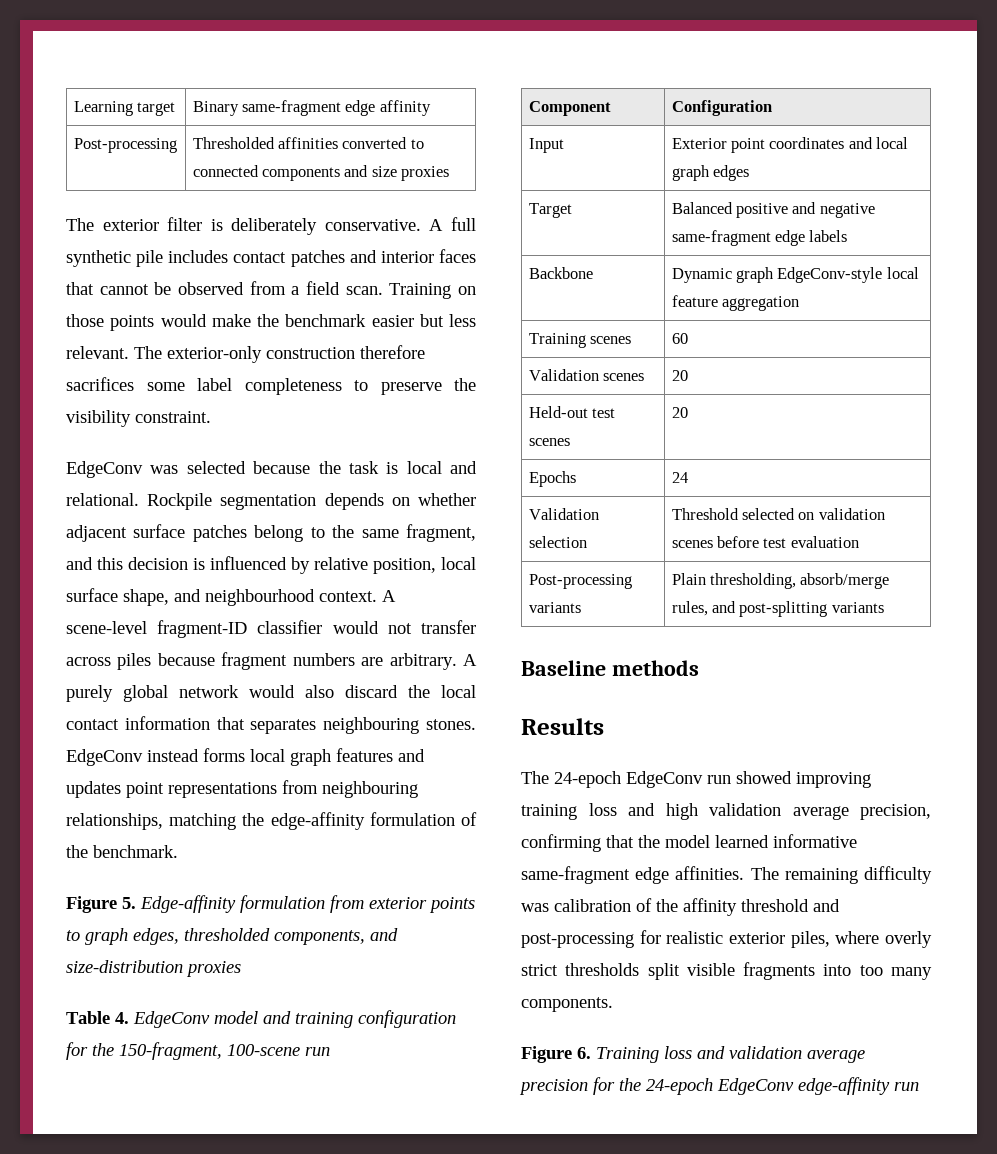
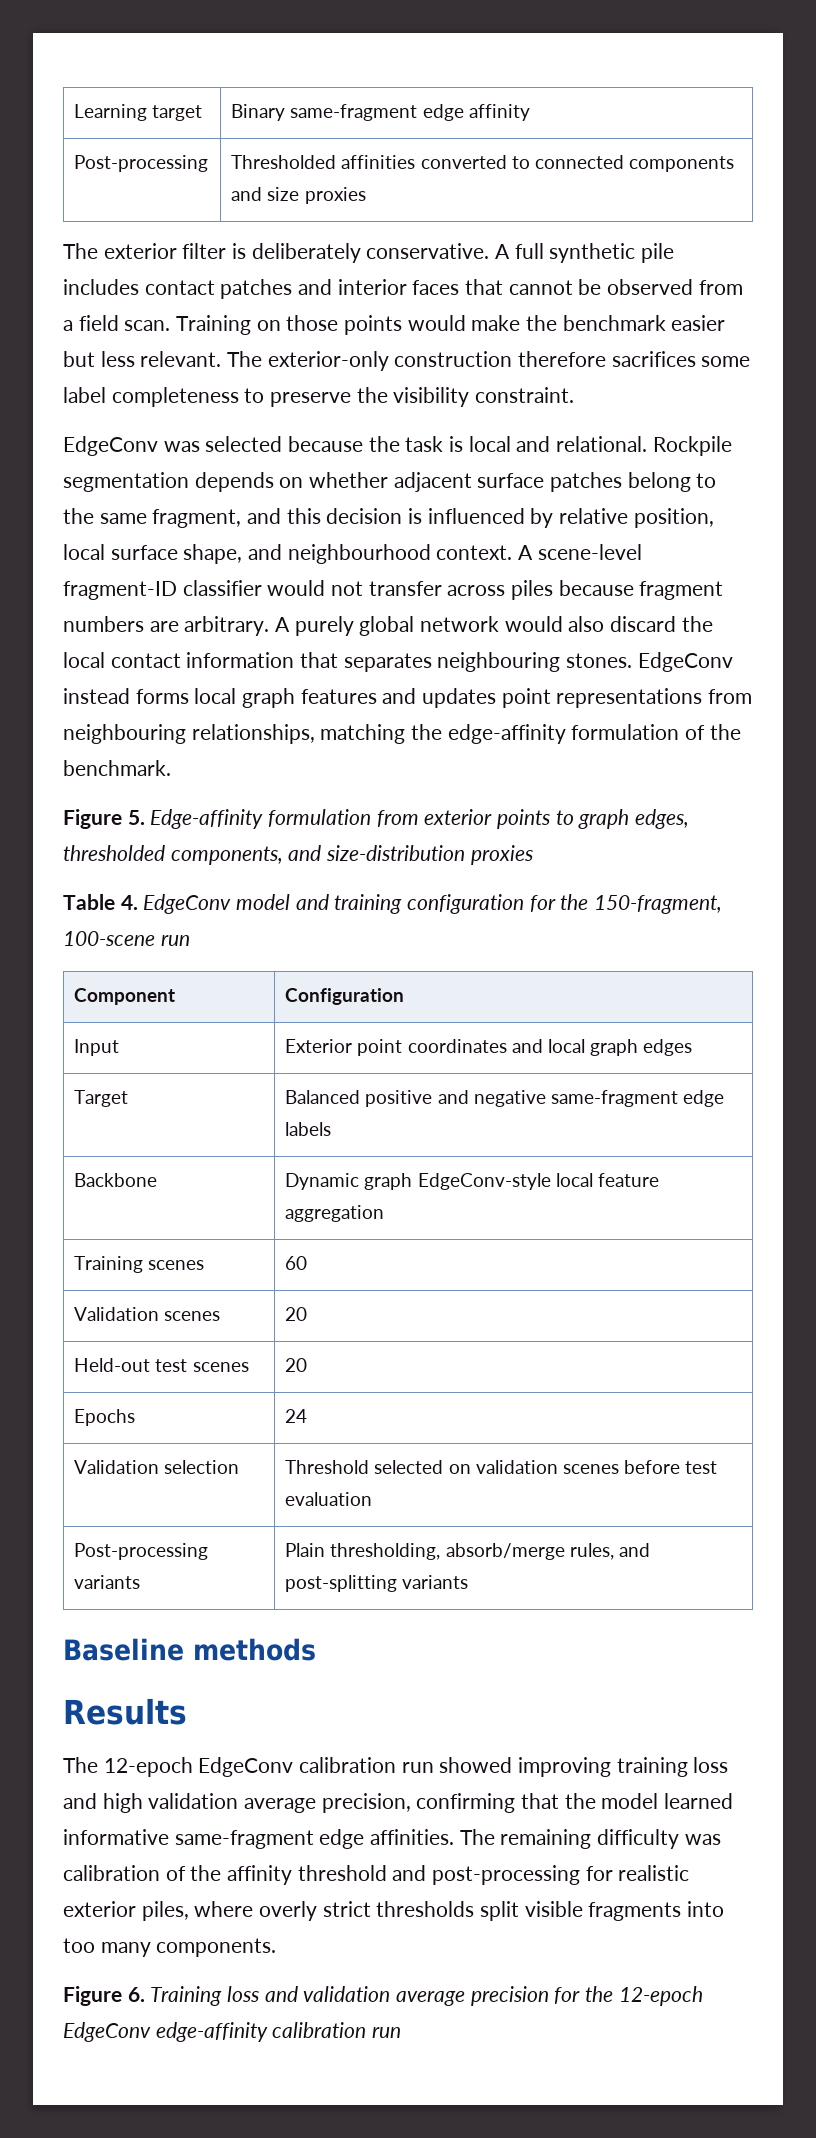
- The 24-epoch EdgeConv run showed improving training loss and high validation average precision, confirming that the model learned informative same-fragment edge affinities.
+ The 12-epoch EdgeConv calibration run showed improving training loss and high validation average precision, confirming that the model learned informative same-fragment edge affinities.
- Figure 6. Training loss and validation average precision for the 24-epoch EdgeConv edge-affinity run
+ Figure 6. Training loss and validation average precision for the 12-epoch EdgeConv edge-affinity calibration run

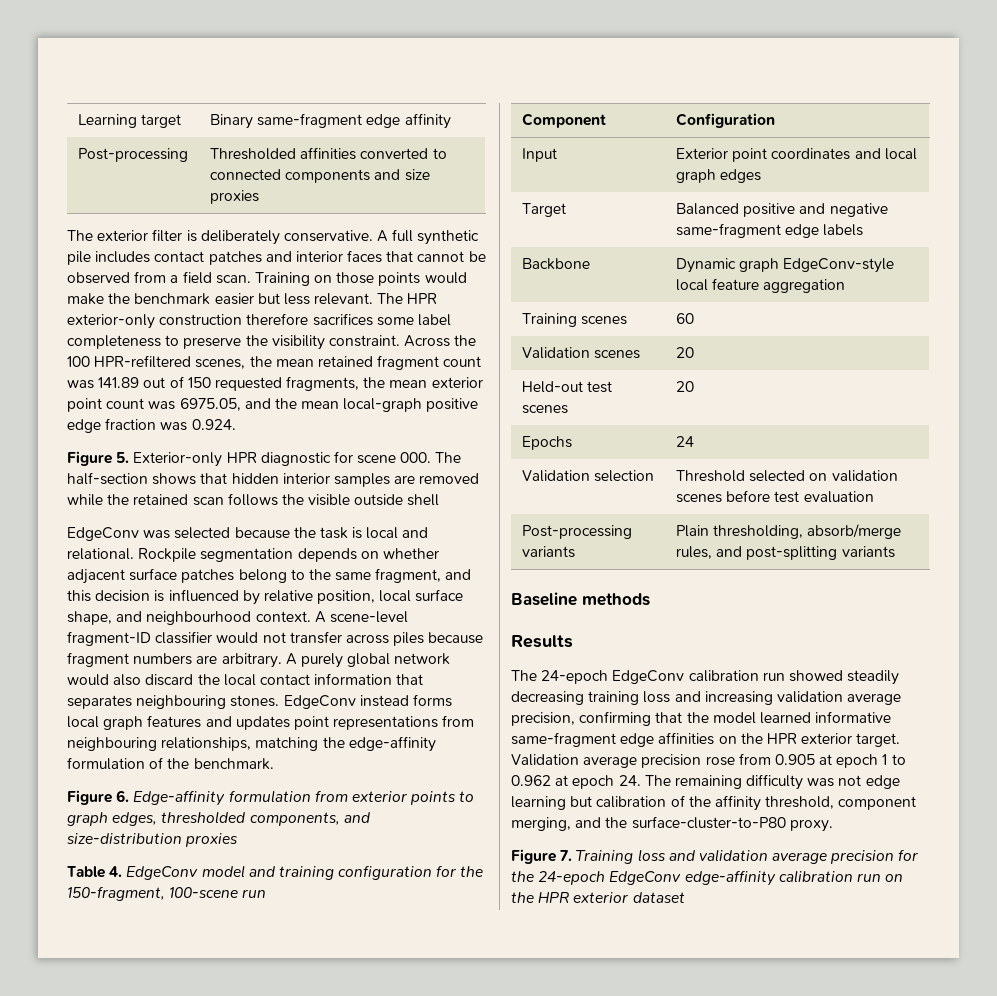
- The exterior-only construction therefore sacrifices some label completeness to preserve the visibility constraint.
+ The HPR exterior-only construction therefore sacrifices some label completeness to preserve the visibility constraint. Across the 100 HPR-refiltered scenes, the mean retained fragment count was 141.89 out of 150 requested fragments, the mean exterior point count was 6975.05, and the mean local-graph positive edge fraction was 0.924.
+ Figure 5. Exterior-only HPR diagnostic for scene 000. The half-section shows that hidden interior samples are removed while the retained scan follows the visible outside shell
- Figure 5. Edge-affinity formulation from exterior points to graph edges, thresholded components, and size-distribution proxies
+ Figure 6. Edge-affinity formulation from exterior points to graph edges, thresholded components, and size-distribution proxies
- The 12-epoch EdgeConv calibration run showed improving training loss and high validation average precision, confirming that the model learned informative same-fragment edge affinities. The remaining difficulty was calibration of the affinity threshold and post-processing for realistic exterior piles, where overly strict thresholds split visible fragments into too many components.
- Figure 6. Training loss and validation average precision for the 12-epoch EdgeConv edge-affinity calibration run
+ The 24-epoch EdgeConv calibration run showed steadily decreasing training loss and increasing validation average precision, confirming that the model learned informative same-fragment edge affinities on the HPR exterior target. Validation average precision rose from 0.905 at epoch 1 to 0.962 at epoch 24. The remaining difficulty was not edge learning but calibration of the affinity threshold, component merging, and the surface-cluster-to-P80 proxy.
+ Figure 7. Training loss and validation average precision for the 24-epoch EdgeConv edge-affinity calibration run on the HPR exterior dataset

